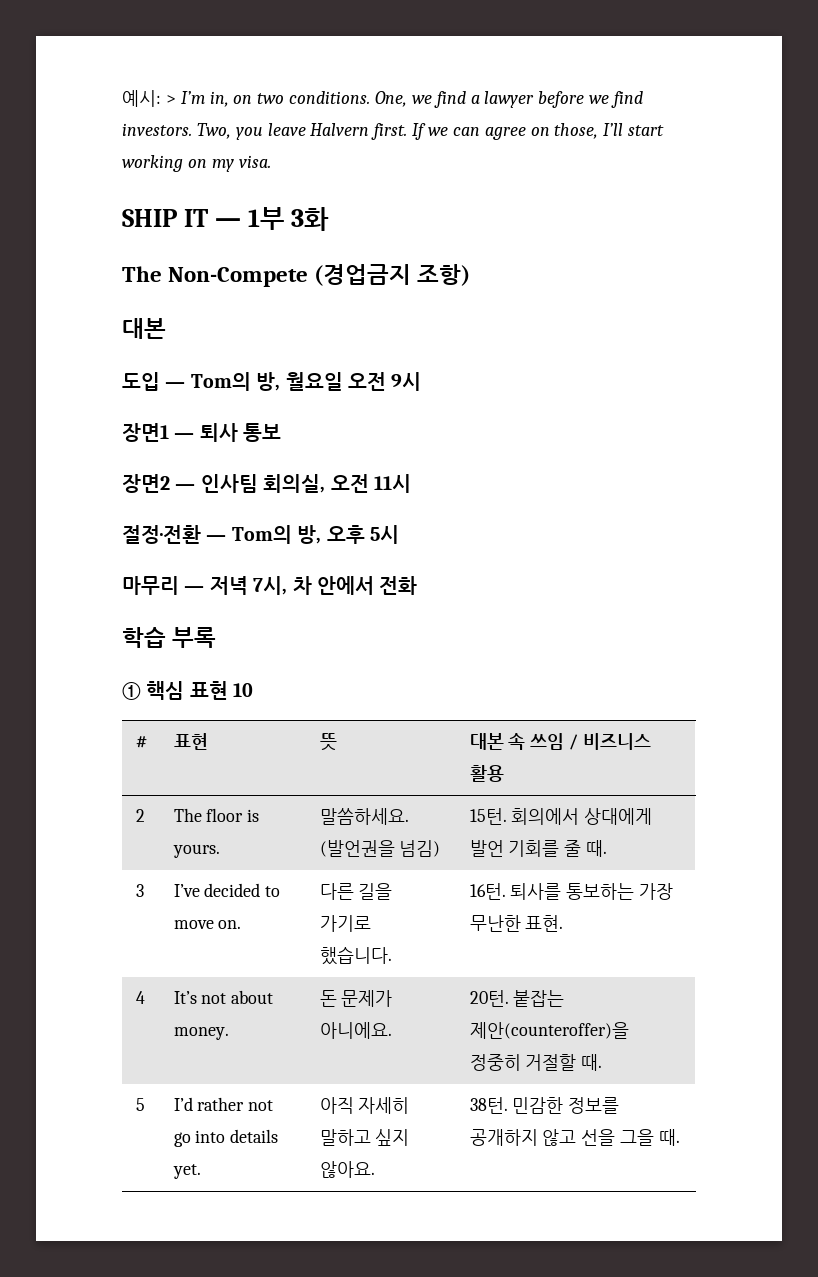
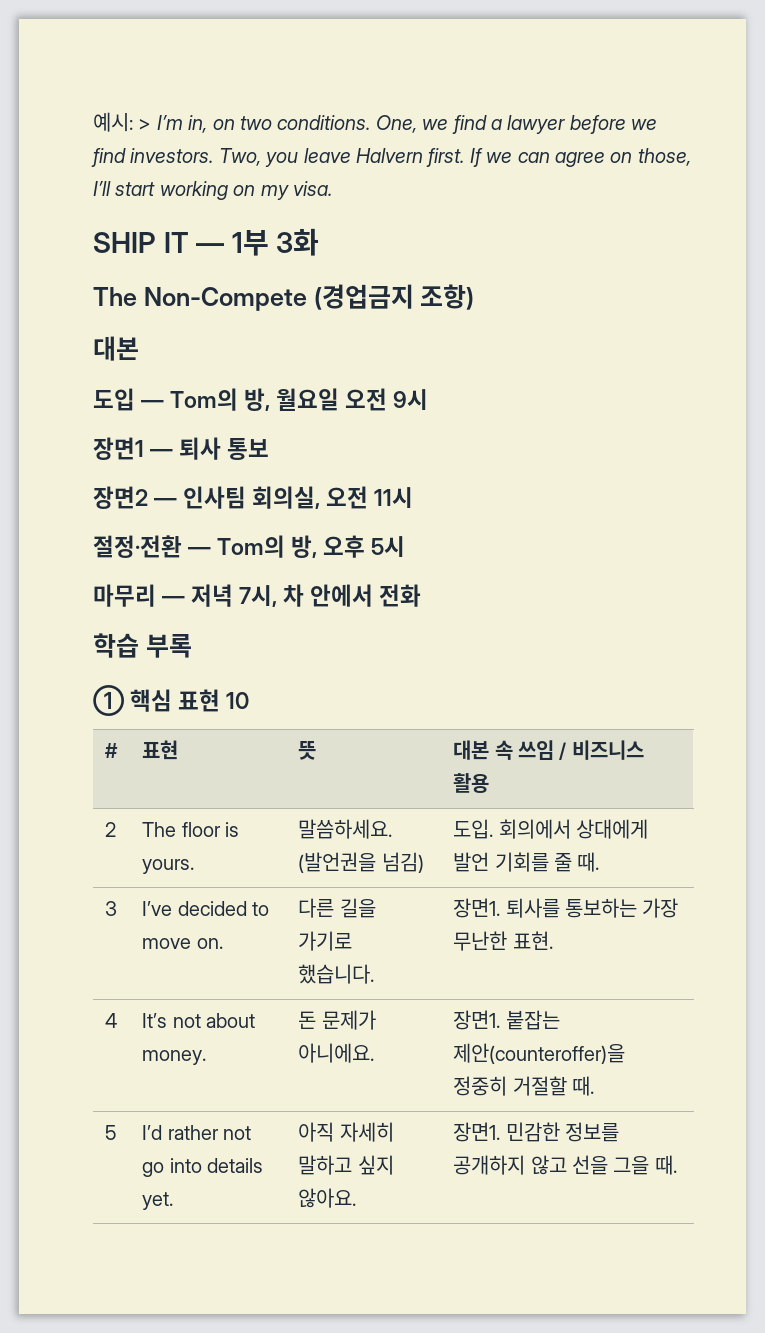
- 2 | The floor is yours. | 말씀하세요. (발언권을 넘김) | 15턴. 회의에서 상대에게 발언 기회를 줄 때.
+ 2 | The floor is yours. | 말씀하세요. (발언권을 넘김) | 도입. 회의에서 상대에게 발언 기회를 줄 때.
- 3 | I’ve decided to move on. | 다른 길을 가기로 했습니다. | 16턴. 퇴사를 통보하는 가장 무난한 표현.
+ 3 | I’ve decided to move on. | 다른 길을 가기로 했습니다. | 장면1. 퇴사를 통보하는 가장 무난한 표현.
- 4 | It’s not about money. | 돈 문제가 아니에요. | 20턴. 붙잡는 제안(counteroffer)을 정중히 거절할 때.
+ 4 | It’s not about money. | 돈 문제가 아니에요. | 장면1. 붙잡는 제안(counteroffer)을 정중히 거절할 때.
- 5 | I’d rather not go into details yet. | 아직 자세히 말하고 싶지 않아요. | 38턴. 민감한 정보를 공개하지 않고 선을 그을 때.
+ 5 | I’d rather not go into details yet. | 아직 자세히 말하고 싶지 않아요. | 장면1. 민감한 정보를 공개하지 않고 선을 그을 때.

